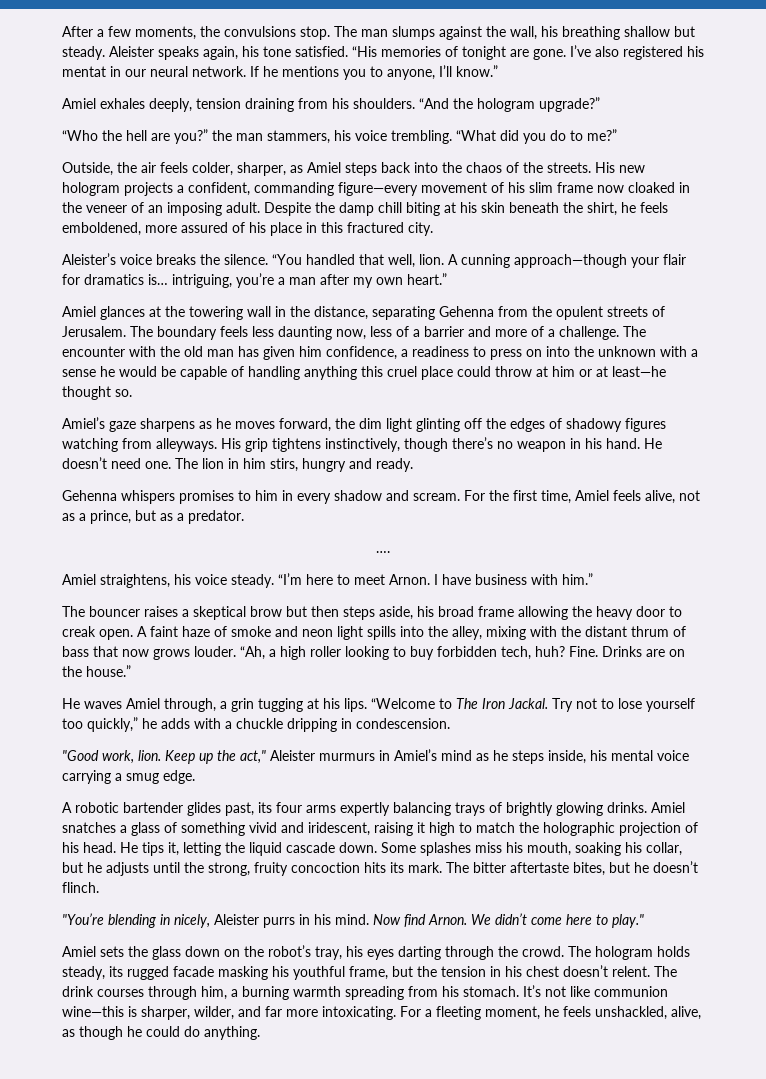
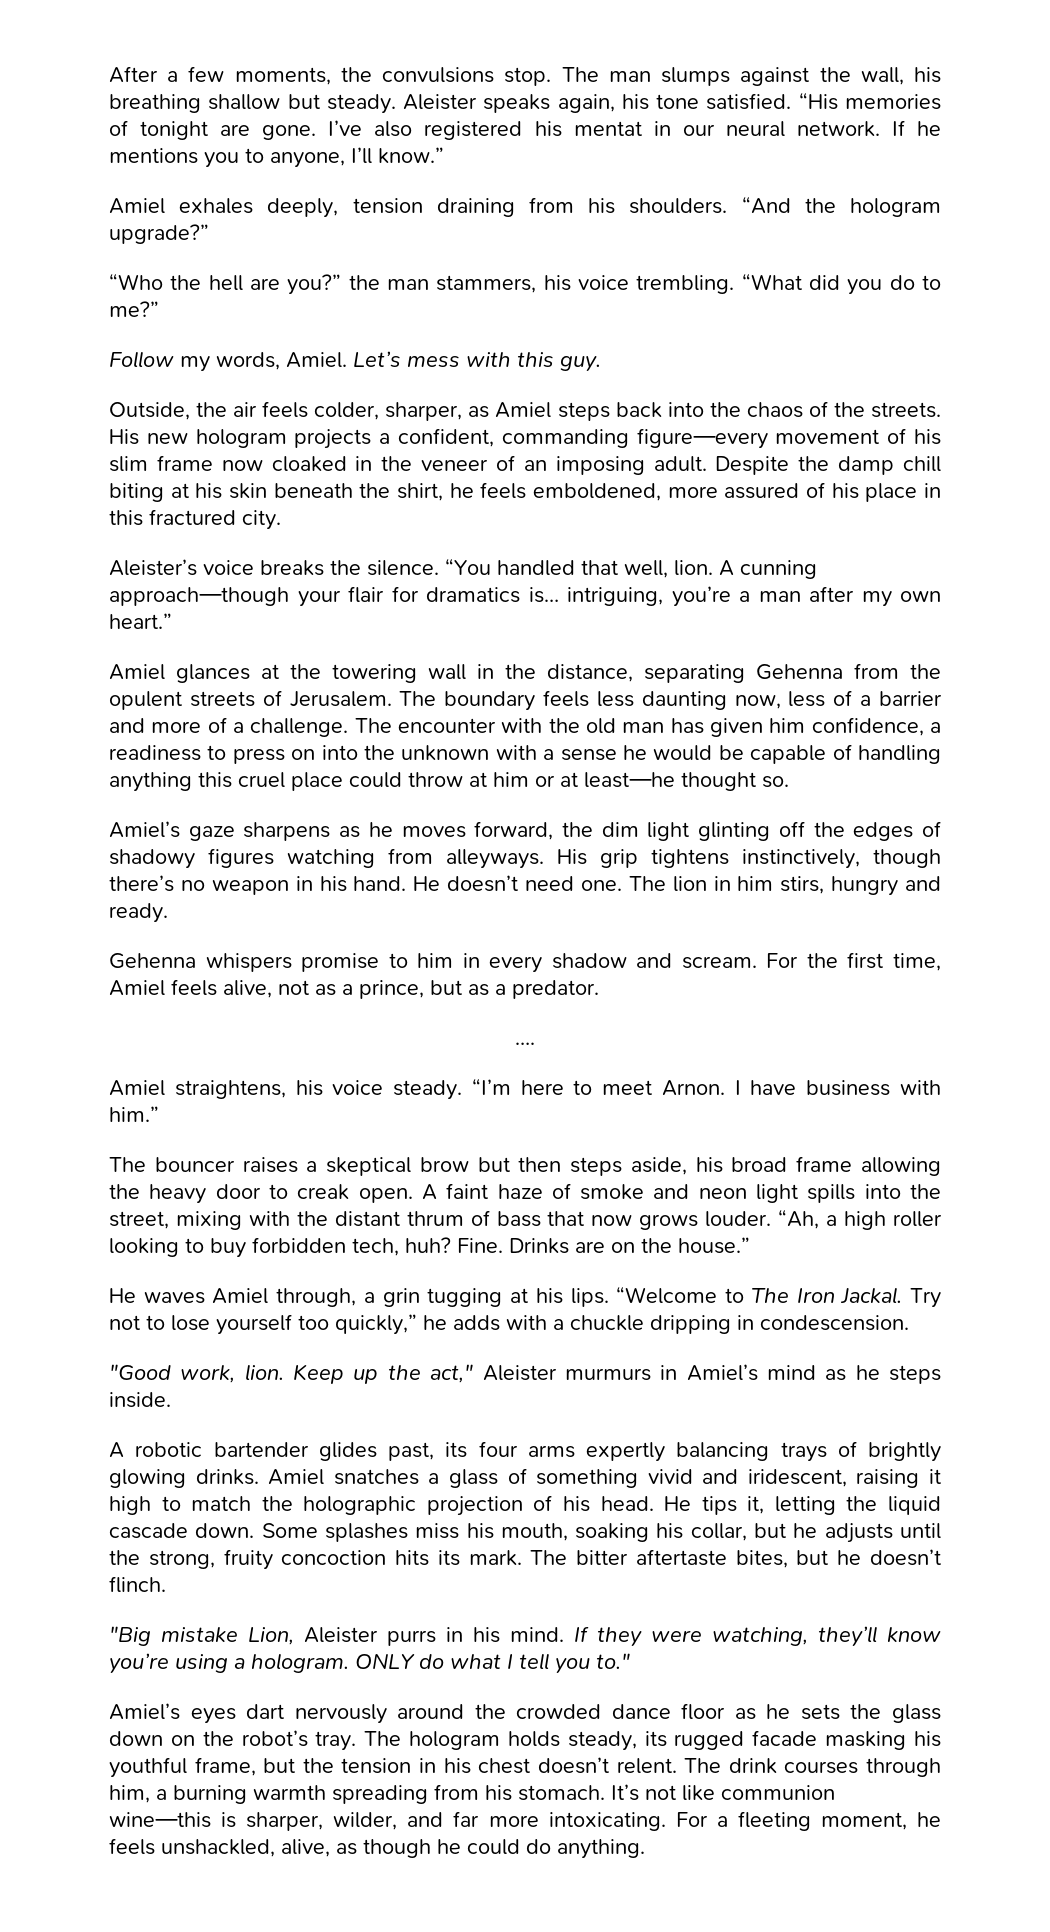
+ Follow my words, Amiel. Let’s mess with this guy.
- Gehenna whispers promises to him in every shadow and scream.
+ Gehenna whispers promise to him in every shadow and scream.
- A faint haze of smoke and neon light spills into the alley, mixing with the distant thrum of bass that now grows louder.
+ A faint haze of smoke and neon light spills into the street, mixing with the distant thrum of bass that now grows louder.
- Keep up the act," Aleister murmurs in Amiel’s mind as he steps inside, his mental voice carrying a smug edge.
+ Keep up the act," Aleister murmurs in Amiel’s mind as he steps inside.
- "You’re blending in nicely, Aleister purrs in his mind.
+ "Big mistake Lion, Aleister purrs in his mind.
- Now find Arnon. We didn’t come here to play."
- Amiel sets the glass down on the robot’s tray, his eyes darting through the crowd.
+ If they were watching, they’ll know you’re using a hologram. ONLY do what I tell you to."
+ Amiel’s eyes dart nervously around the crowded dance floor as he sets the glass down on the robot’s tray.

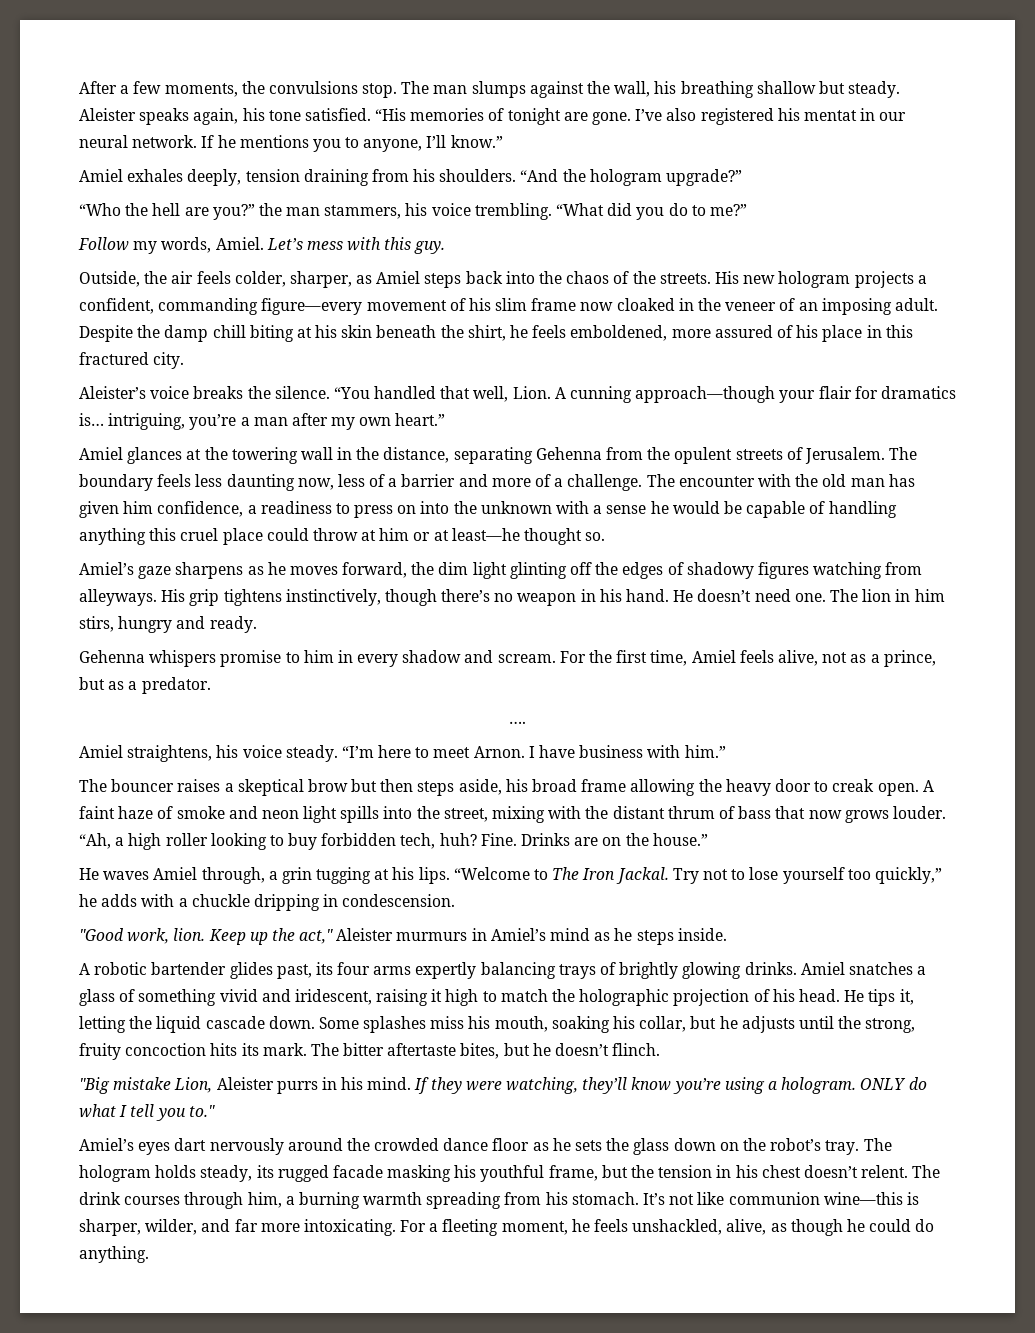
- “You handled that well, lion.
+ “You handled that well, Lion.

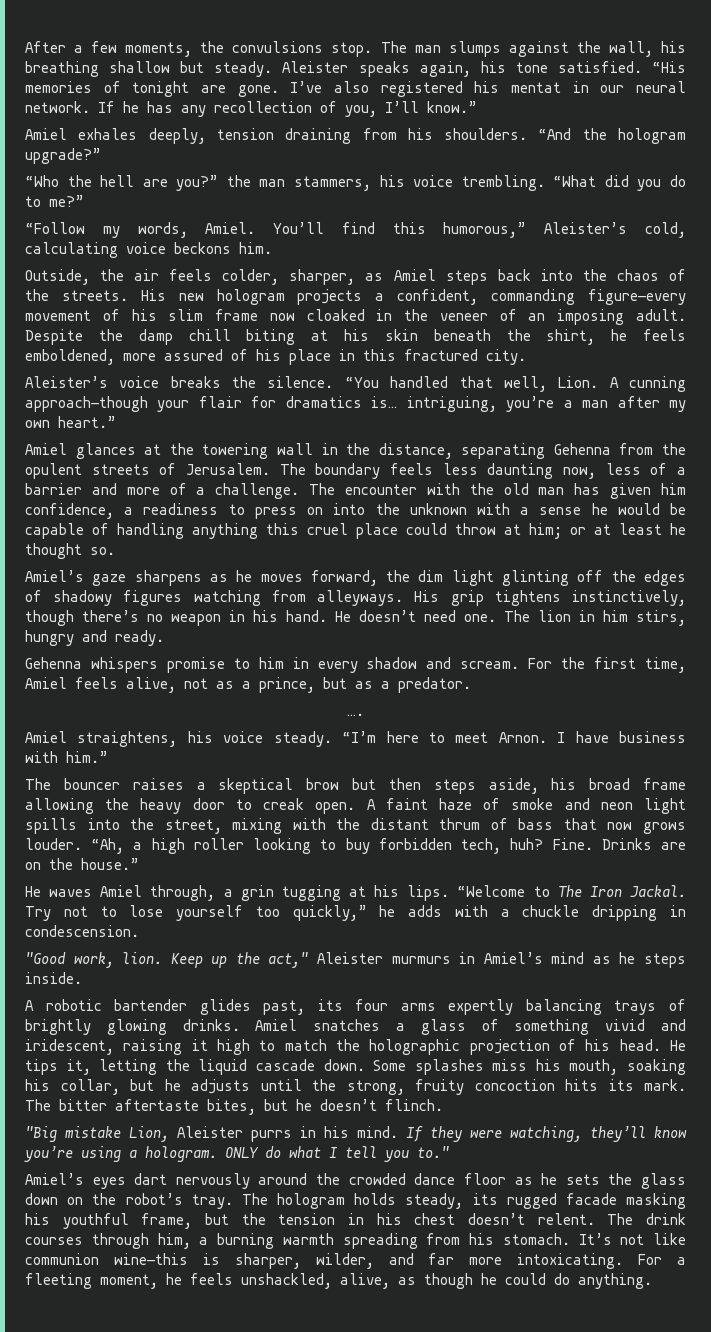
- If he mentions you to anyone, I’ll know.”
+ If he has any recollection of you, I’ll know.”
- Follow my words, Amiel.
+ “Follow my words, Amiel.
- Let’s mess with this guy.
+ You’ll find this humorous,” Aleister’s cold, calculating voice beckons him.
- The encounter with the old man has given him confidence, a readiness to press on into the unknown with a sense he would be capable of handling anything this cruel place could throw at him or at least—he thought so.
+ The encounter with the old man has given him confidence, a readiness to press on into the unknown with a sense he would be capable of handling anything this cruel place could throw at him; or at least he thought so.

